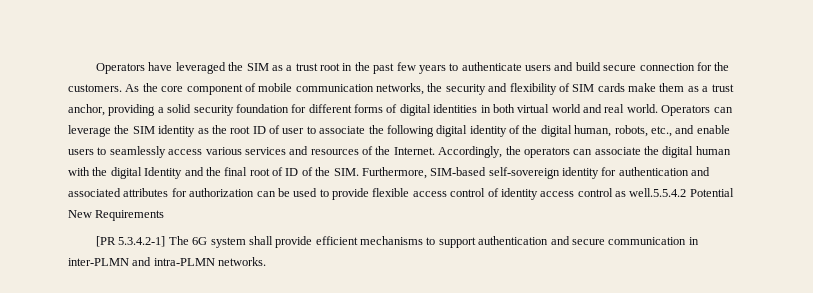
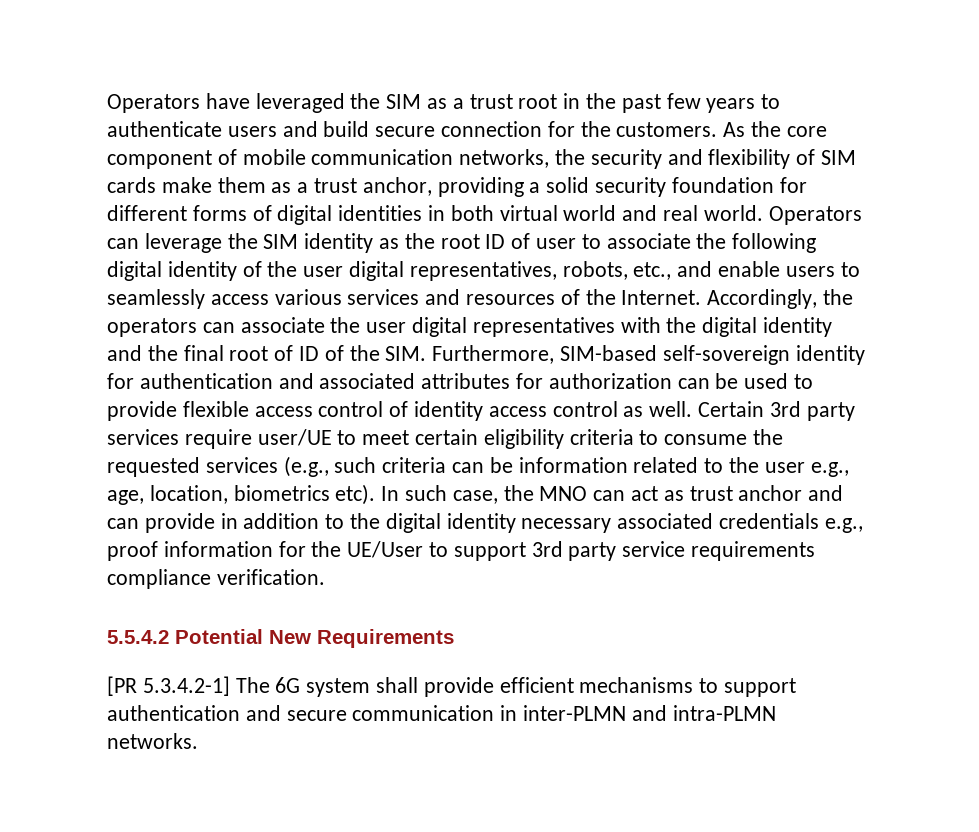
- Operators can leverage the SIM identity as the root ID of user to associate the following digital identity of the digital human, robots, etc., and enable users to seamlessly access various services and resources of the Internet.
+ Operators can leverage the SIM identity as the root ID of user to associate the following digital identity of the user digital representatives, robots, etc., and enable users to seamlessly access various services and resources of the Internet.
- Accordingly, the operators can associate the digital human with the digital Identity and the final root of ID of the SIM. Furthermore, SIM-based self-sovereign identity for authentication and associated attributes for authorization can be used to provide flexible access control of identity access control as well.5.5.4.2 Potential New Requirements
+ Accordingly, the operators can associate the user digital representatives with the digital identity and the final root of ID of the SIM. Furthermore, SIM-based self-sovereign identity for authentication and associated attributes for authorization can be used to provide flexible access control of identity access control as well. Certain 3rd party services require user/UE to meet certain eligibility criteria to consume the requested services (e.g., such criteria can be information related to the user e.g., age, location, biometrics etc). In such case, the MNO can act as trust anchor and can provide in addition to the digital identity necessary associated credentials e.g., proof information for the UE/User to support 3rd party service requirements compliance verification.
+ 5.5.4.2 Potential New Requirements

